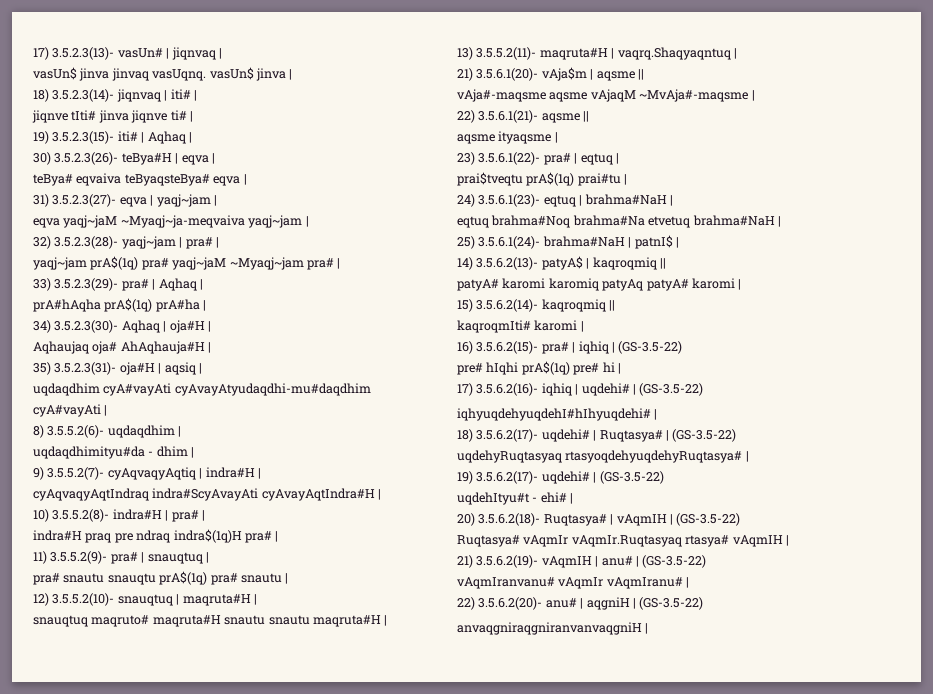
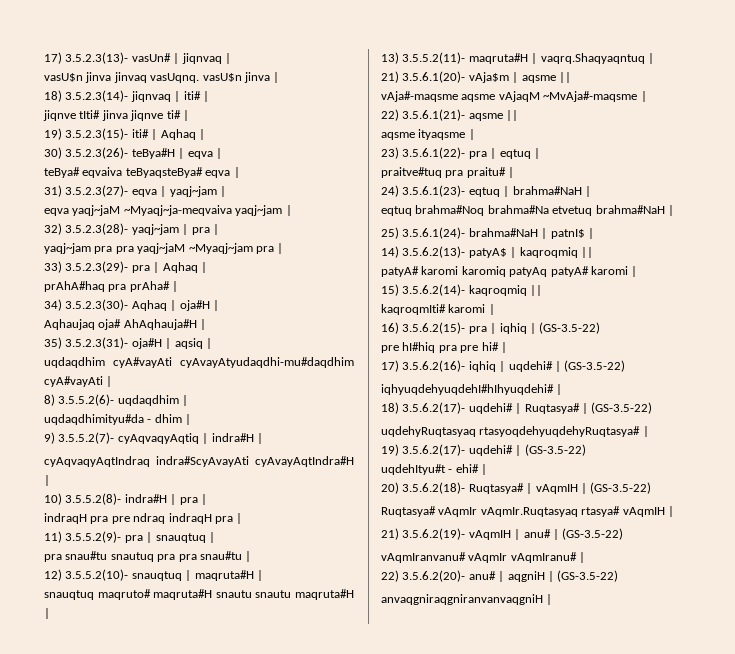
- vasUn$ jinva jinvaq vasUqnq. vasUn$ jinva |
+ vasU$n jinva jinvaq vasUqnq. vasU$n jinva |
- 32) 3.5.2.3(28)- yaqj~jam | pra# |
+ 32) 3.5.2.3(28)- yaqj~jam | pra |
- yaqj~jam prA$(1q) pra# yaqj~jaM ~Myaqj~jam pra# |
+ yaqj~jam pra pra yaqj~jaM ~Myaqj~jam pra |
- 33) 3.5.2.3(29)- pra# | Aqhaq |
- prA#hAqha prA$(1q) prA#ha |
+ 33) 3.5.2.3(29)- pra | Aqhaq |
+ prAhA#haq pra prAha# |
- 10) 3.5.5.2(8)- indra#H | pra# |
- indra#H praq pre ndraq indra$(1q)H pra# |
+ 10) 3.5.5.2(8)- indra#H | pra |
+ indraqH pra pre ndraq indraqH pra |
- 11) 3.5.5.2(9)- pra# | snauqtuq |
+ 11) 3.5.5.2(9)- pra | snauqtuq |
- pra# snautu snauqtu prA$(1q) pra# snautu |
+ pra snau#tu snautuq pra pra snau#tu |
- 23) 3.5.6.1(22)- pra# | eqtuq |
+ 23) 3.5.6.1(22)- pra | eqtuq |
- prai$tveqtu prA$(1q) prai#tu |
+ praitve#tuq pra praitu# |
- 16) 3.5.6.2(15)- pra# | iqhiq | (GS-3.5-22)
+ 16) 3.5.6.2(15)- pra | iqhiq | (GS-3.5-22)
- pre# hIqhi prA$(1q) pre# hi |
+ pre hI#hiq pra pre hi# |

